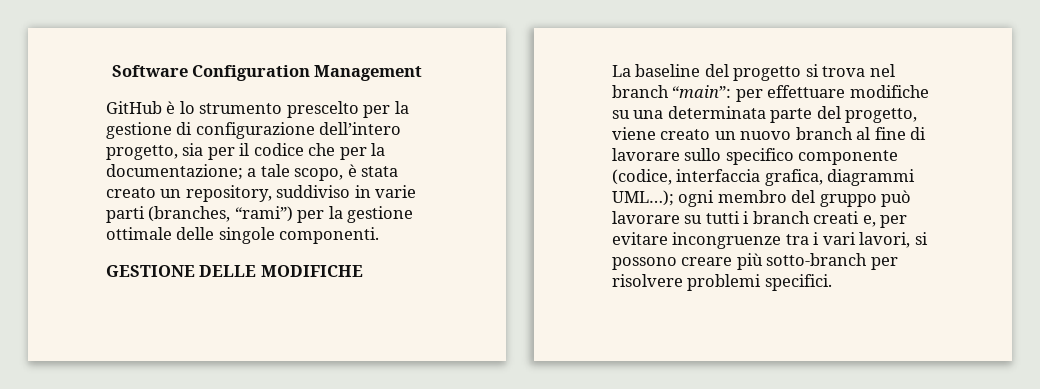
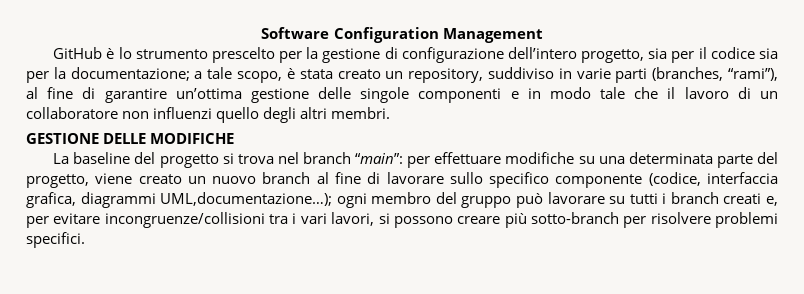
- GitHub è lo strumento prescelto per la gestione di configurazione dell’intero progetto, sia per il codice che per la documentazione; a tale scopo, è stata creato un repository, suddiviso in varie parti (branches, “rami”) per la gestione ottimale delle singole componenti.
+ GitHub è lo strumento prescelto per la gestione di configurazione dell’intero progetto, sia per il codice sia per la documentazione; a tale scopo, è stata creato un repository, suddiviso in varie parti (branches, “rami”), al fine di garantire un’ottima gestione delle singole componenti e in modo tale che il lavoro di un collaboratore non influenzi quello degli altri membri.
- per effettuare modifiche su una determinata parte del progetto, viene creato un nuovo branch al fine di lavorare sullo specifico componente (codice, interfaccia grafica, diagrammi UML…);
+ per effettuare modifiche su una determinata parte del progetto, viene creato un nuovo branch al fine di lavorare sullo specifico componente (codice, interfaccia grafica, diagrammi UML,documentazione…);
- ogni membro del gruppo può lavorare su tutti i branch creati e, per evitare incongruenze tra i vari lavori, si possono creare più sotto-branch per risolvere problemi specifici.
+ ogni membro del gruppo può lavorare su tutti i branch creati e, per evitare incongruenze/collisioni tra i vari lavori, si possono creare più sotto-branch per risolvere problemi specifici.

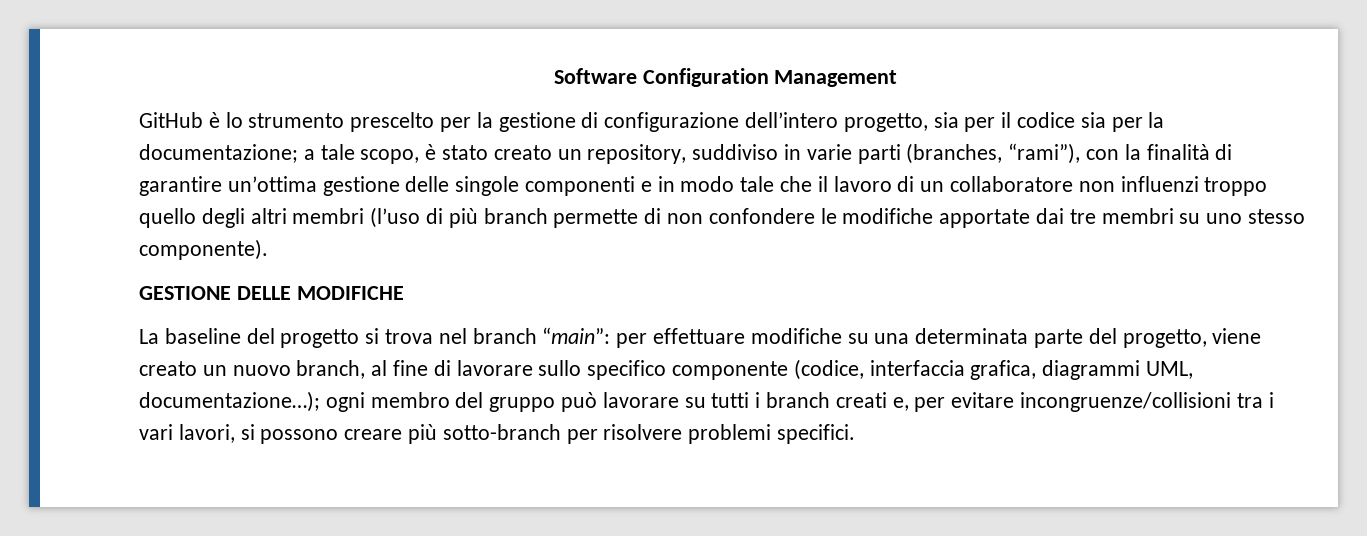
- GitHub è lo strumento prescelto per la gestione di configurazione dell’intero progetto, sia per il codice sia per la documentazione; a tale scopo, è stata creato un repository, suddiviso in varie parti (branches, “rami”), al fine di garantire un’ottima gestione delle singole componenti e in modo tale che il lavoro di un collaboratore non influenzi quello degli altri membri.
+ GitHub è lo strumento prescelto per la gestione di configurazione dell’intero progetto, sia per il codice sia per la documentazione; a tale scopo, è stato creato un repository, suddiviso in varie parti (branches, “rami”), con la finalità di garantire un’ottima gestione delle singole componenti e in modo tale che il lavoro di un collaboratore non influenzi troppo quello degli altri membri (l’uso di più branch permette di non confondere le modifiche apportate dai tre membri su uno stesso componente).
- per effettuare modifiche su una determinata parte del progetto, viene creato un nuovo branch al fine di lavorare sullo specifico componente (codice, interfaccia grafica, diagrammi UML,documentazione…);
+ per effettuare modifiche su una determinata parte del progetto, viene creato un nuovo branch, al fine di lavorare sullo specifico componente (codice, interfaccia grafica, diagrammi UML, documentazione…);

